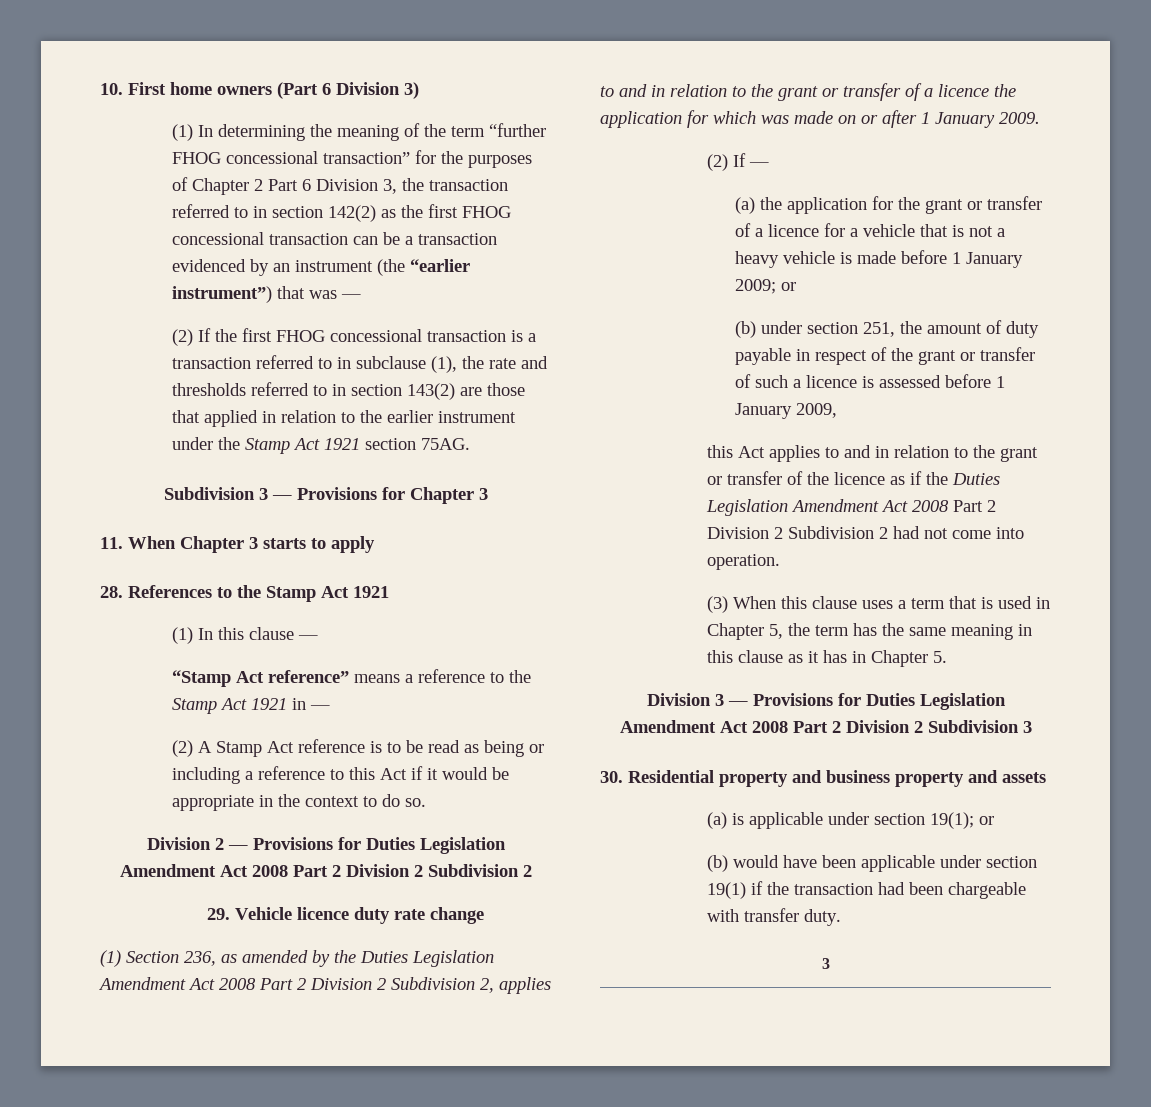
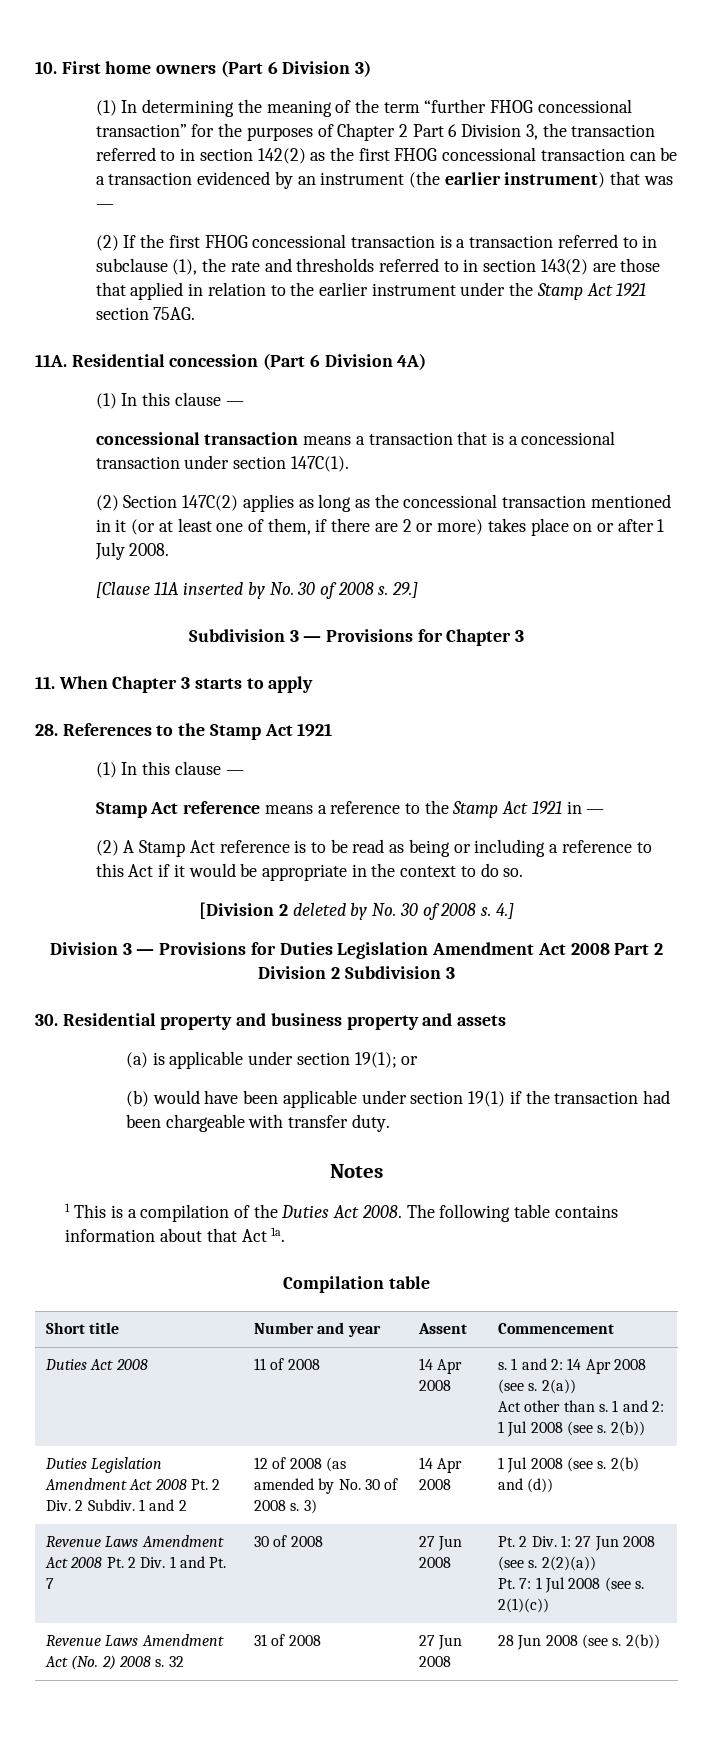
- (1) In determining the meaning of the term “further FHOG concessional transaction” for the purposes of Chapter 2 Part 6 Division 3, the transaction referred to in section 142(2) as the first FHOG concessional transaction can be a transaction evidenced by an instrument (the “earlier instrument”) that was —
+ (1) In determining the meaning of the term “further FHOG concessional transaction” for the purposes of Chapter 2 Part 6 Division 3, the transaction referred to in section 142(2) as the first FHOG concessional transaction can be a transaction evidenced by an instrument (the earlier instrument) that was —
+ 11A. Residential concession (Part 6 Division 4A)
+ (1) In this clause —
+ concessional transaction means a transaction that is a concessional transaction under section 147C(1).
+ (2) Section 147C(2) applies as long as the concessional transaction mentioned in it (or at least one of them, if there are 2 or more) takes place on or after 1 July 2008.
+ [Clause 11A inserted by No. 30 of 2008 s. 29.]
- “Stamp Act reference” means a reference to the Stamp Act 1921 in —
+ Stamp Act reference means a reference to the Stamp Act 1921 in —
- Division 2 — Provisions for Duties Legislation Amendment Act 2008 Part 2 Division 2 Subdivision 2
- 29. Vehicle licence duty rate change
- (1) Section 236, as amended by the Duties Legislation Amendment Act 2008 Part 2 Division 2 Subdivision 2, applies to and in relation to the grant or transfer of a licence the application for which was made on or after 1 January 2009.
- (2) If —
- (a) the application for the grant or transfer of a licence for a vehicle that is not a heavy vehicle is made before 1 January 2009; or
- (b) under section 251, the amount of duty payable in respect of the grant or transfer of such a licence is assessed before 1 January 2009,
- this Act applies to and in relation to the grant or transfer of the licence as if the Duties Legislation Amendment Act 2008 Part 2 Division 2 Subdivision 2 had not come into operation.
- (3) When this clause uses a term that is used in Chapter 5, the term has the same meaning in this clause as it has in Chapter 5.
+ [Division 2 deleted by No. 30 of 2008 s. 4.]
  (b) would have been applicable under section 19(1) if the transaction had been chargeable with transfer duty.
- 3
+ Notes
+ 1 This is a compilation of the Duties Act 2008. The following table contains information about that Act 1a.
+ Compilation table
+ Short title | Number and year | Assent | Commencement
+ Duties Act 2008 | 11 of 2008 | 14 Apr 2008 | s. 1 and 2: 14 Apr 2008 (see s. 2(a))
+ Act other than s. 1 and 2: 1 Jul 2008 (see s. 2(b))
+ Duties Legislation Amendment Act 2008 Pt. 2 Div. 2 Subdiv. 1 and 2 | 12 of 2008 (as amended by No. 30 of 2008 s. 3) | 14 Apr 2008 | 1 Jul 2008 (see s. 2(b) and (d))
+ Revenue Laws Amendment Act 2008 Pt. 2 Div. 1 and Pt. 7 | 30 of 2008 | 27 Jun 2008 | Pt. 2 Div. 1: 27 Jun 2008 (see s. 2(2)(a))
+ Pt. 7: 1 Jul 2008 (see s. 2(1)(c))
+ Revenue Laws Amendment Act (No. 2) 2008 s. 32 | 31 of 2008 | 27 Jun 2008 | 28 Jun 2008 (see s. 2(b))

